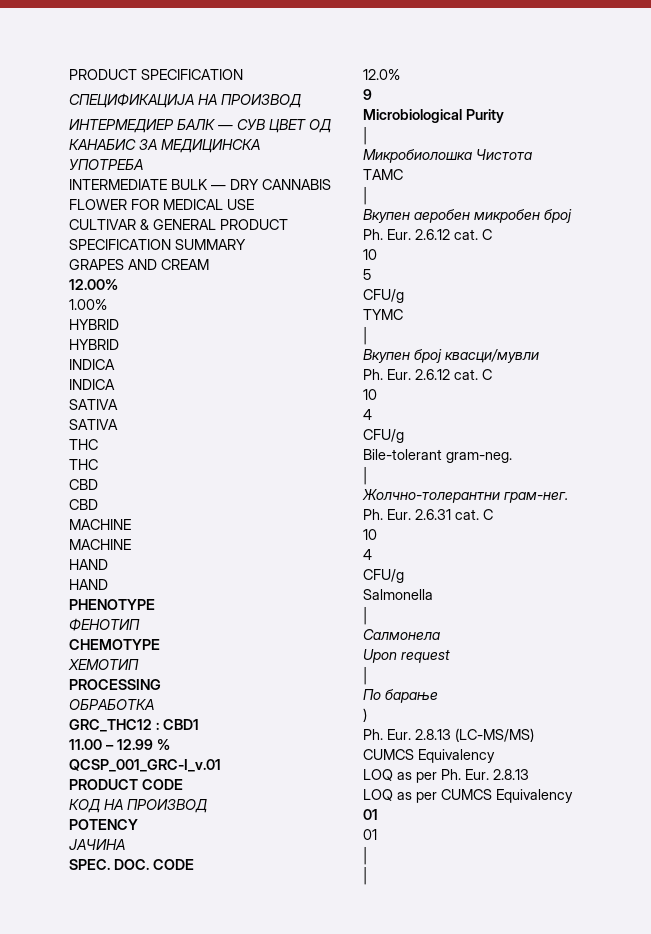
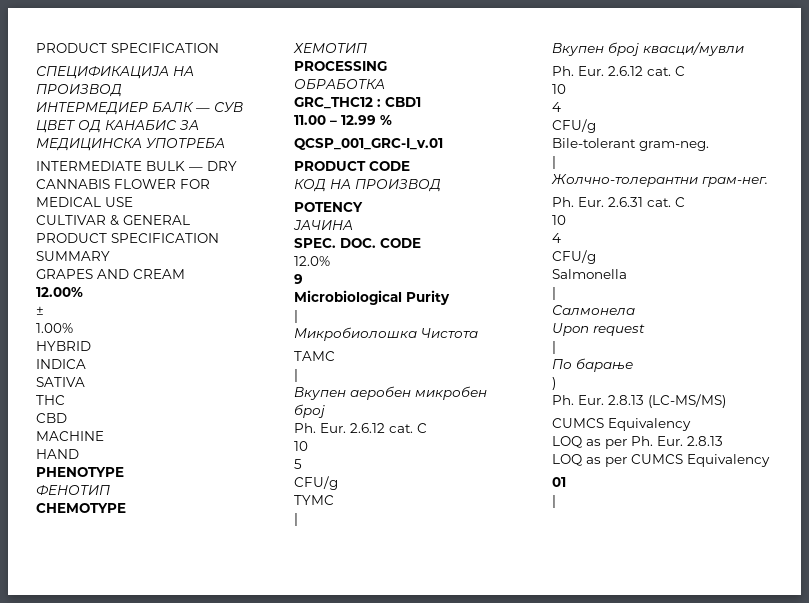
+ ±
  1.00%
  HYBRID
- HYBRID
- INDICA
  INDICA
  SATIVA
- SATIVA
- THC
  THC
  CBD
- CBD
  MACHINE
- MACHINE
- HAND
  LOQ as per CUMCS Equivalency
  01
- 01
- |

